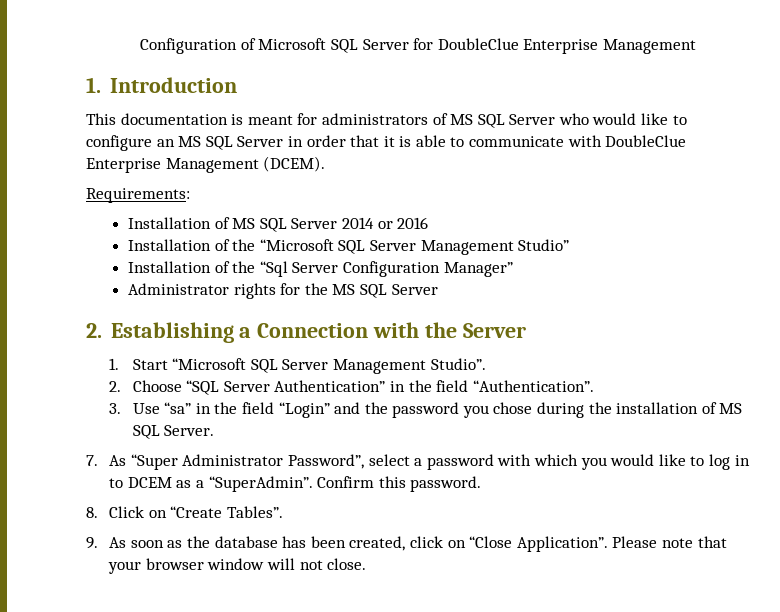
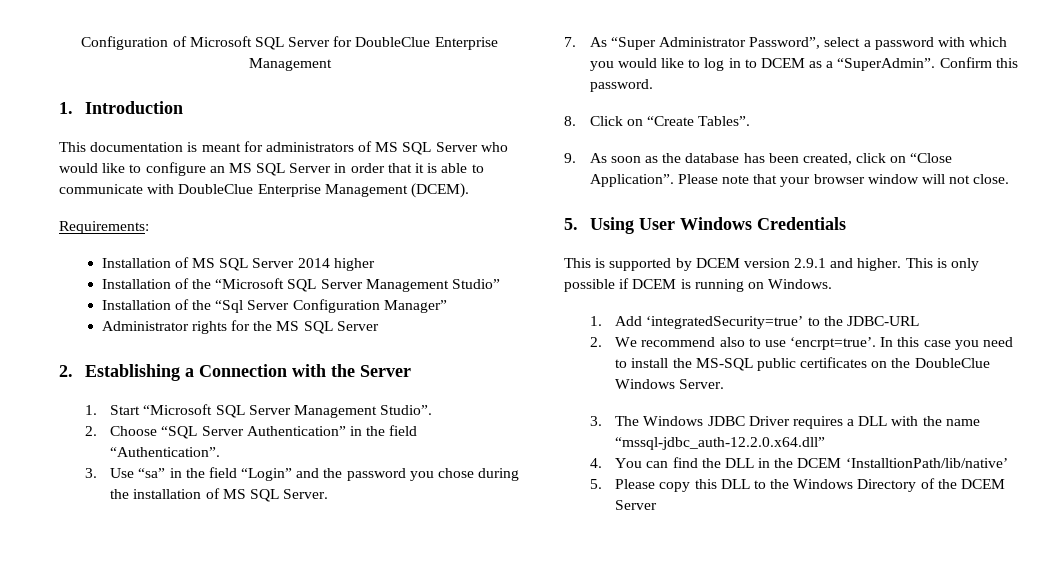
- Installation of MS SQL Server 2014 or 2016
+ Installation of MS SQL Server 2014 higher
+ 5. Using User Windows Credentials
+ This is supported by DCEM version 2.9.1 and higher. This is only possible if DCEM is running on Windows.
+ 1. Add ‘integratedSecurity=true’ to the JDBC-URL
+ 2. We recommend also to use ‘encrpt=true’. In this case you need to install the MS-SQL public certificates on the DoubleClue Windows Server.
+ 3. The Windows JDBC Driver requires a DLL with the name “mssql-jdbc_auth-12.2.0.x64.dll”
+ 4. You can find the DLL in the DCEM ‘InstalltionPath/lib/native’
+ 5. Please copy this DLL to the Windows Directory of the DCEM Server

